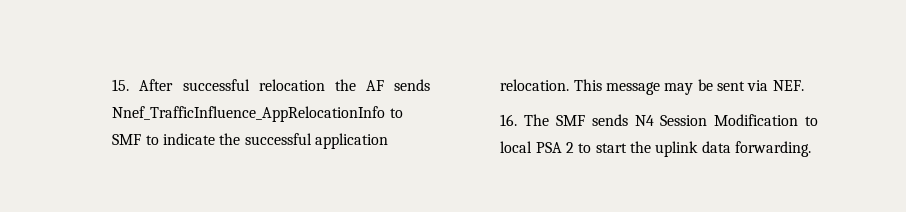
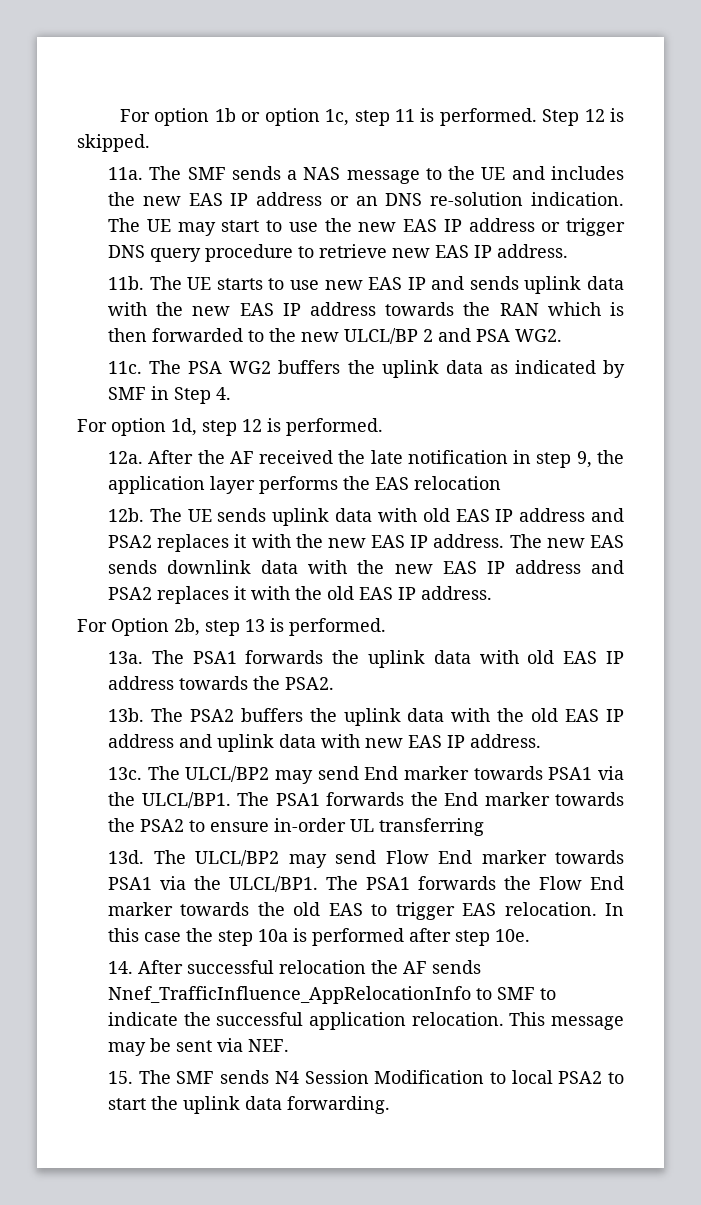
- 15. After successful relocation the AF sends Nnef_TrafficInfluence_AppRelocationInfo to SMF to indicate the successful application relocation.
+ For option 1b or option 1c, step 11 is performed. Step 12 is skipped.
+ 11a. The SMF sends a NAS message to the UE and includes the new EAS IP address or an DNS re-solution indication. The UE may start to use the new EAS IP address or trigger DNS query procedure to retrieve new EAS IP address.
+ 11b. The UE starts to use new EAS IP and sends uplink data with the new EAS IP address towards the RAN which is then forwarded to the new ULCL/BP 2 and PSA WG2.
+ 11c. The PSA WG2 buffers the uplink data as indicated by SMF in Step 4.
+ For option 1d, step 12 is performed.
+ 12a. After the AF received the late notification in step 9, the application layer performs the EAS relocation
+ 12b. The UE sends uplink data with old EAS IP address and PSA2 replaces it with the new EAS IP address. The new EAS sends downlink data with the new EAS IP address and PSA2 replaces it with the old EAS IP address.
+ For Option 2b, step 13 is performed.
+ 13a. The PSA1 forwards the uplink data with old EAS IP address towards the PSA2.
+ 13b. The PSA2 buffers the uplink data with the old EAS IP address and uplink data with new EAS IP address.
+ 13c. The ULCL/BP2 may send End marker towards PSA1 via the ULCL/BP1. The PSA1 forwards the End marker towards the PSA2 to ensure in-order UL transferring
+ 13d. The ULCL/BP2 may send Flow End marker towards PSA1 via the ULCL/BP1. The PSA1 forwards the Flow End marker towards the old EAS to trigger EAS relocation. In this case the step 10a is performed after step 10e.
+ 14. After successful relocation the AF sends Nnef_TrafficInfluence_AppRelocationInfo to SMF to indicate the successful application relocation.
- 16. The SMF sends N4 Session Modification to local PSA 2 to start the uplink data forwarding.
+ 15. The SMF sends N4 Session Modification to local PSA2 to start the uplink data forwarding.

